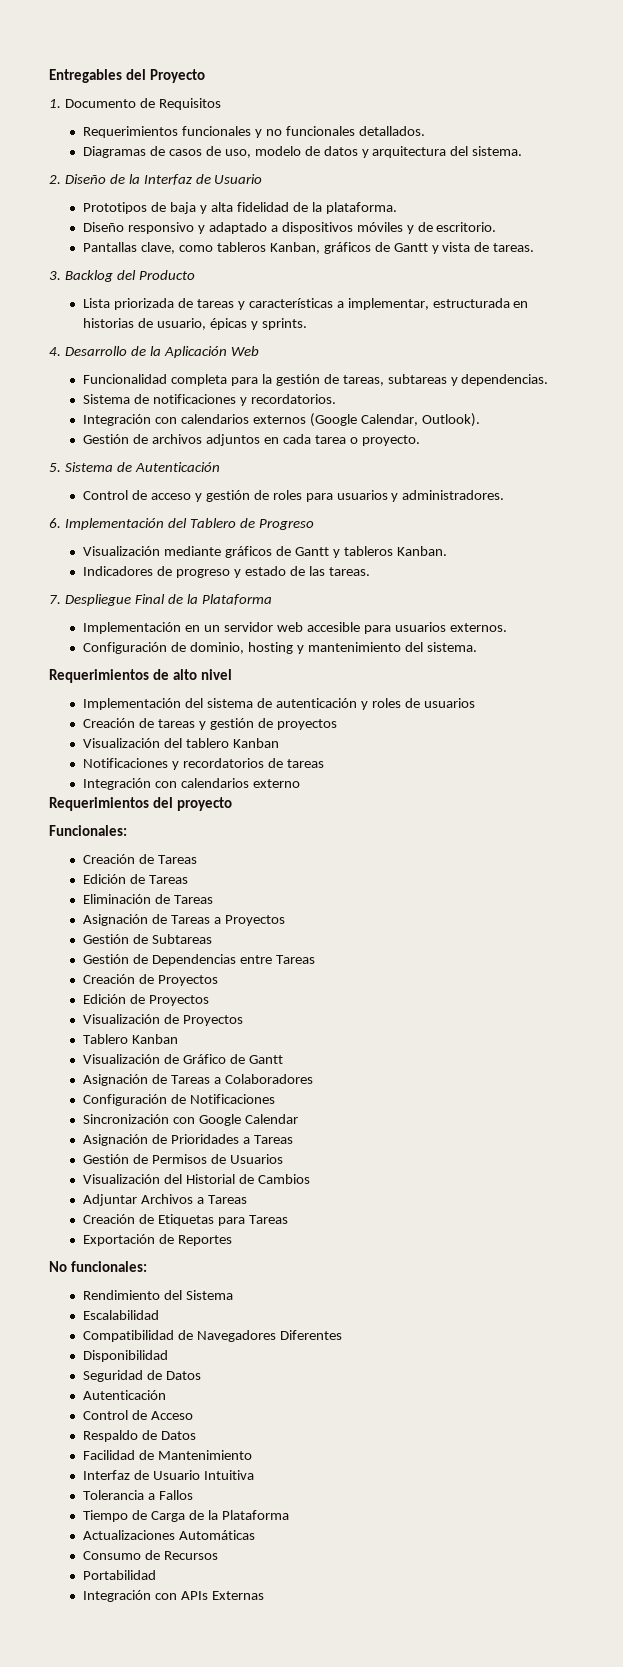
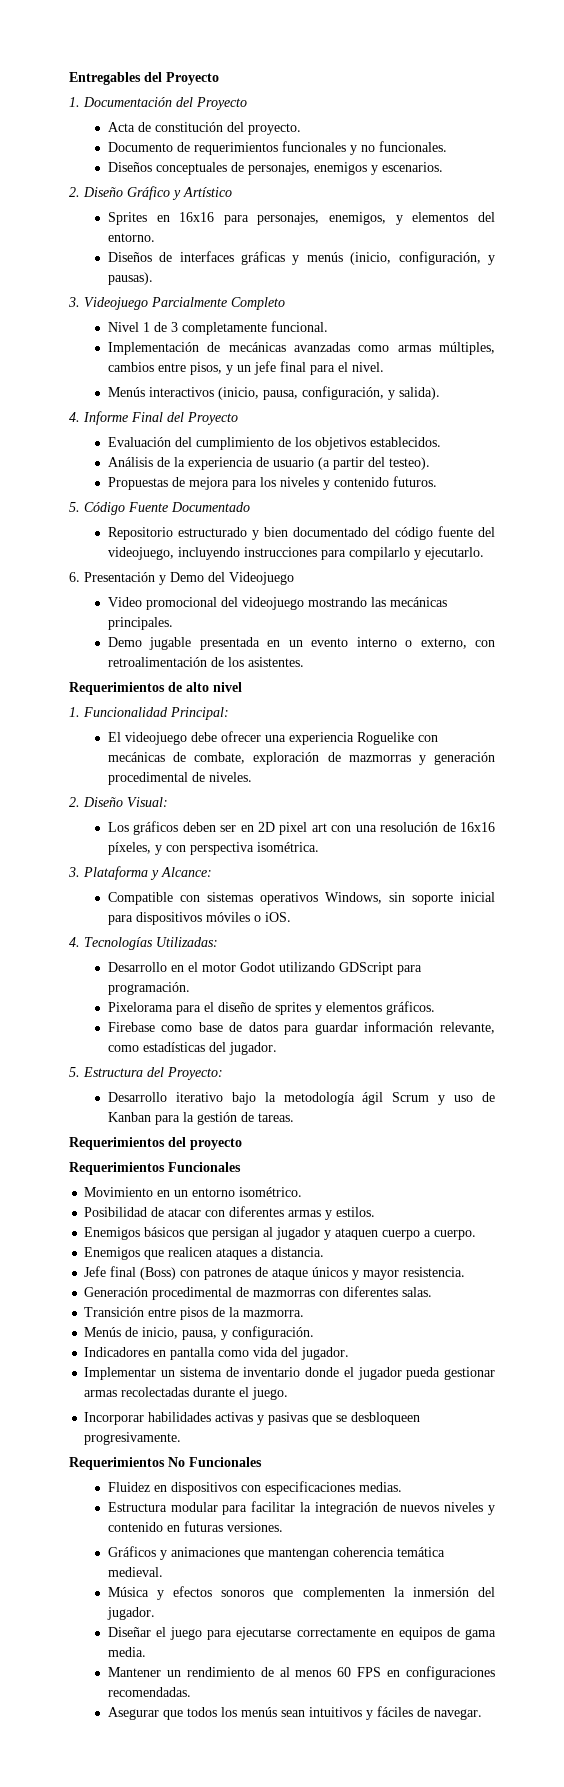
- 1. Documento de Requisitos
- Requerimientos funcionales y no funcionales detallados.
- Diagramas de casos de uso, modelo de datos y arquitectura del sistema.
- 2. Diseño de la Interfaz de Usuario
- Prototipos de baja y alta fidelidad de la plataforma.
- Diseño responsivo y adaptado a dispositivos móviles y de escritorio.
- Pantallas clave, como tableros Kanban, gráficos de Gantt y vista de tareas.
- 3. Backlog del Producto
- Lista priorizada de tareas y características a implementar, estructurada en historias de usuario, épicas y sprints.
- 4. Desarrollo de la Aplicación Web
- Funcionalidad completa para la gestión de tareas, subtareas y dependencias.
- Sistema de notificaciones y recordatorios.
- Integración con calendarios externos (Google Calendar, Outlook).
- Gestión de archivos adjuntos en cada tarea o proyecto.
- 5. Sistema de Autenticación
- Control de acceso y gestión de roles para usuarios y administradores.
- 6. Implementación del Tablero de Progreso
- Visualización mediante gráficos de Gantt y tableros Kanban.
- Indicadores de progreso y estado de las tareas.
- 7. Despliegue Final de la Plataforma
- Implementación en un servidor web accesible para usuarios externos.
- Configuración de dominio, hosting y mantenimiento del sistema.
+ 1. Documentación del Proyecto
+ Acta de constitución del proyecto.
+ Documento de requerimientos funcionales y no funcionales.
+ Diseños conceptuales de personajes, enemigos y escenarios.
+ 2. Diseño Gráfico y Artístico
+ Sprites en 16x16 para personajes, enemigos, y elementos del entorno.
+ Diseños de interfaces gráficas y menús (inicio, configuración, y pausas).
+ 3. Videojuego Parcialmente Completo
+ Nivel 1 de 3 completamente funcional.
+ Implementación de mecánicas avanzadas como armas múltiples, cambios entre pisos, y un jefe final para el nivel.
+ Menús interactivos (inicio, pausa, configuración, y salida).
+ 4. Informe Final del Proyecto
+ Evaluación del cumplimiento de los objetivos establecidos.
+ Análisis de la experiencia de usuario (a partir del testeo).
+ Propuestas de mejora para los niveles y contenido futuros.
+ 5. Código Fuente Documentado
+ Repositorio estructurado y bien documentado del código fuente del videojuego, incluyendo instrucciones para compilarlo y ejecutarlo.
+ 6. Presentación y Demo del Videojuego
+ Video promocional del videojuego mostrando las mecánicas principales.
+ Demo jugable presentada en un evento interno o externo, con retroalimentación de los asistentes.
  Requerimientos de alto nivel
- Implementación del sistema de autenticación y roles de usuarios
- Creación de tareas y gestión de proyectos
- Visualización del tablero Kanban
- Notificaciones y recordatorios de tareas
- Integración con calendarios externo
+ 1. Funcionalidad Principal:
+ El videojuego debe ofrecer una experiencia Roguelike con mecánicas de combate, exploración de mazmorras y generación procedimental de niveles.
+ 2. Diseño Visual:
+ Los gráficos deben ser en 2D pixel art con una resolución de 16x16 píxeles, y con perspectiva isométrica.
+ 3. Plataforma y Alcance:
+ Compatible con sistemas operativos Windows, sin soporte inicial para dispositivos móviles o iOS.
+ 4. Tecnologías Utilizadas:
+ Desarrollo en el motor Godot utilizando GDScript para programación.
+ Pixelorama para el diseño de sprites y elementos gráficos.
+ Firebase como base de datos para guardar información relevante, como estadísticas del jugador.
+ 5. Estructura del Proyecto:
+ Desarrollo iterativo bajo la metodología ágil Scrum y uso de Kanban para la gestión de tareas.
  Requerimientos del proyecto
- Funcionales:
- Creación de Tareas
- Edición de Tareas
- Eliminación de Tareas
- Asignación de Tareas a Proyectos
- Gestión de Subtareas
- Gestión de Dependencias entre Tareas
- Creación de Proyectos
- Edición de Proyectos
- Visualización de Proyectos
- Tablero Kanban
- Visualización de Gráfico de Gantt
- Asignación de Tareas a Colaboradores
- Configuración de Notificaciones
- Sincronización con Google Calendar
- Asignación de Prioridades a Tareas
- Gestión de Permisos de Usuarios
- Visualización del Historial de Cambios
- Adjuntar Archivos a Tareas
- Creación de Etiquetas para Tareas
- Exportación de Reportes
- No funcionales:
- Rendimiento del Sistema
- Escalabilidad
- Compatibilidad de Navegadores Diferentes
- Disponibilidad
- Seguridad de Datos
- Autenticación
- Control de Acceso
- Respaldo de Datos
- Facilidad de Mantenimiento
- Interfaz de Usuario Intuitiva
- Tolerancia a Fallos
- Tiempo de Carga de la Plataforma
- Actualizaciones Automáticas
- Consumo de Recursos
- Portabilidad
- Integración con APIs Externas
+ Requerimientos Funcionales
+ Movimiento en un entorno isométrico.
+ Posibilidad de atacar con diferentes armas y estilos.
+ Enemigos básicos que persigan al jugador y ataquen cuerpo a cuerpo.
+ Enemigos que realicen ataques a distancia.
+ Jefe final (Boss) con patrones de ataque únicos y mayor resistencia.
+ Generación procedimental de mazmorras con diferentes salas.
+ Transición entre pisos de la mazmorra.
+ Menús de inicio, pausa, y configuración.
+ Indicadores en pantalla como vida del jugador.
+ Implementar un sistema de inventario donde el jugador pueda gestionar armas recolectadas durante el juego.
+ Incorporar habilidades activas y pasivas que se desbloqueen progresivamente.
+ Requerimientos No Funcionales
+ Fluidez en dispositivos con especificaciones medias.
+ Estructura modular para facilitar la integración de nuevos niveles y contenido en futuras versiones.
+ Gráficos y animaciones que mantengan coherencia temática medieval.
+ Música y efectos sonoros que complementen la inmersión del jugador.
+ Diseñar el juego para ejecutarse correctamente en equipos de gama media.
+ Mantener un rendimiento de al menos 60 FPS en configuraciones recomendadas.
+ Asegurar que todos los menús sean intuitivos y fáciles de navegar.

